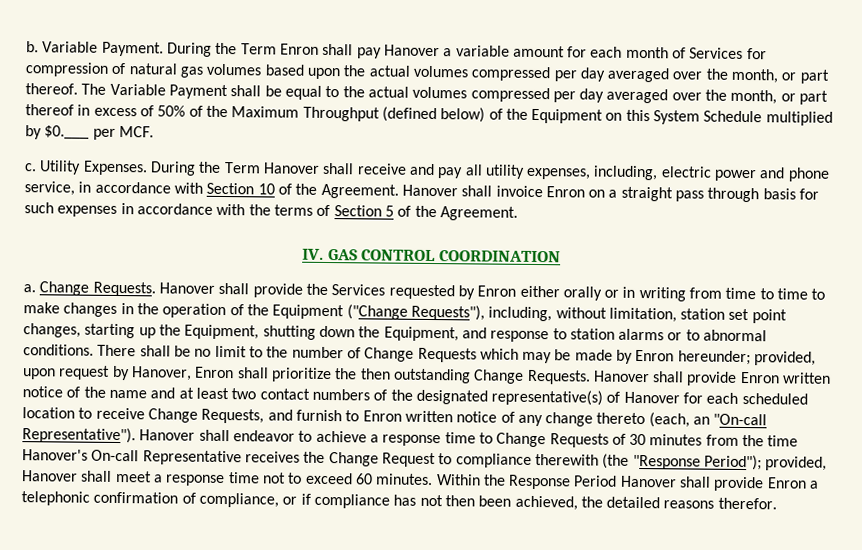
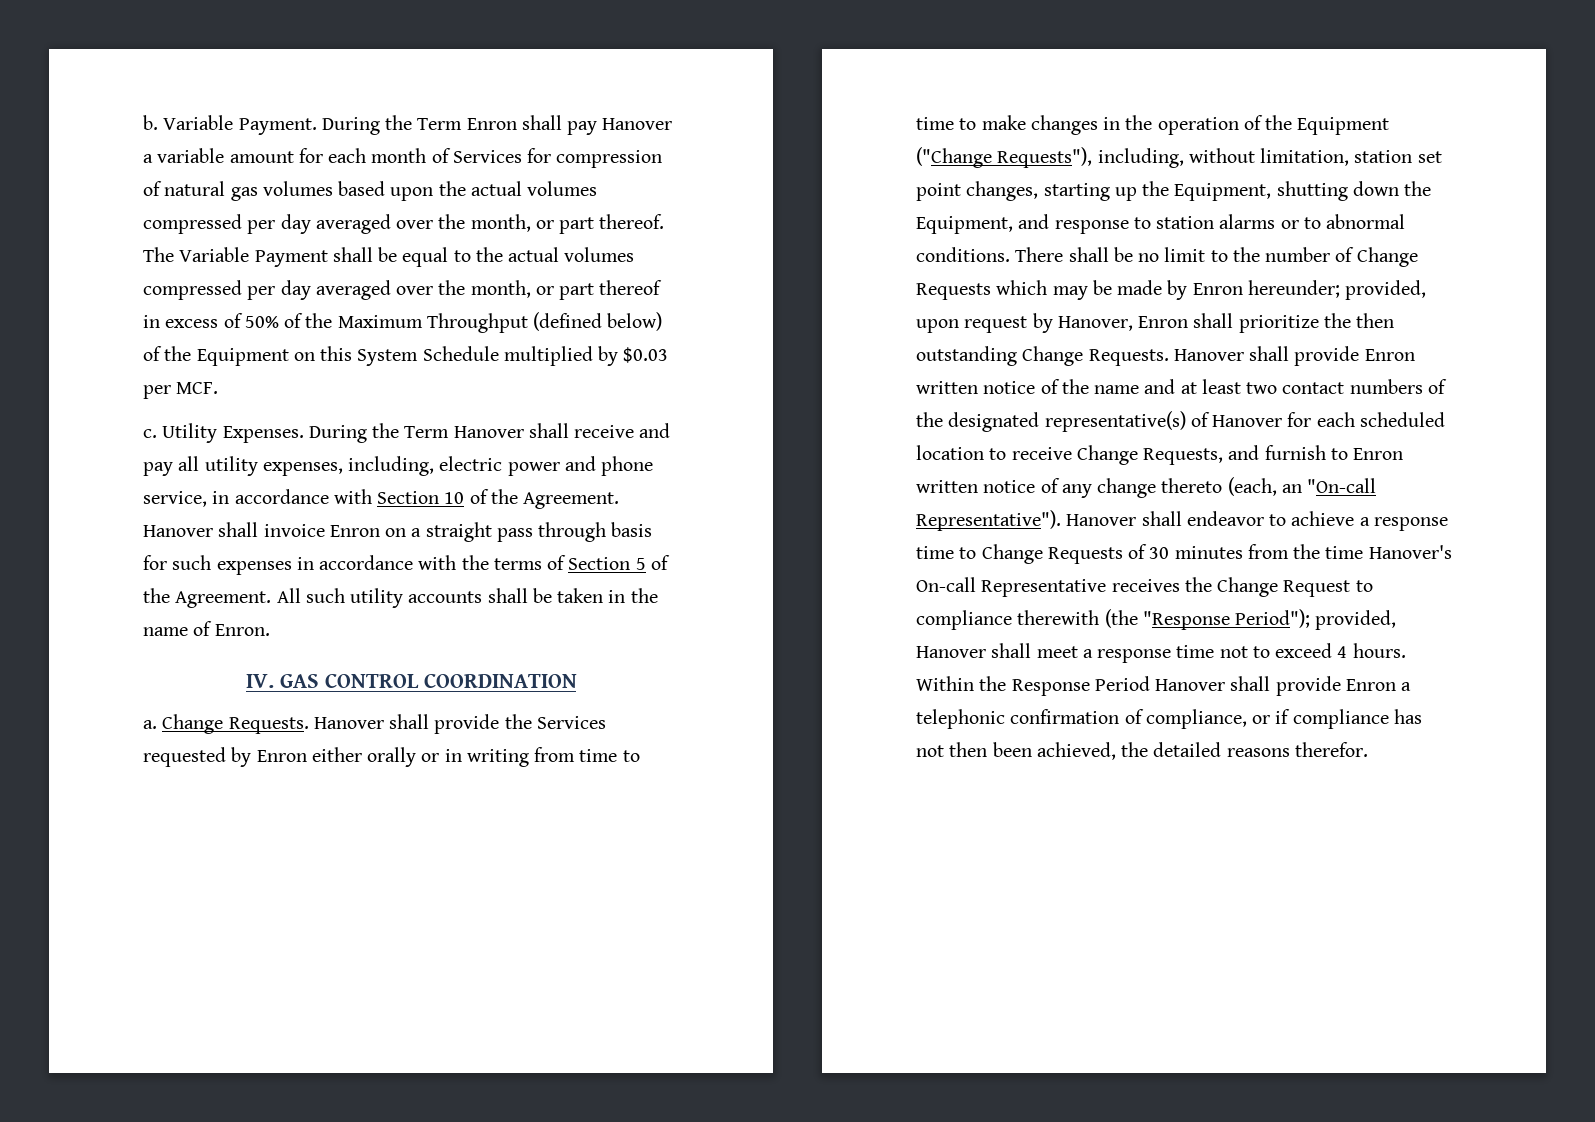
- The Variable Payment shall be equal to the actual volumes compressed per day averaged over the month, or part thereof in excess of 50% of the Maximum Throughput (defined below) of the Equipment on this System Schedule multiplied by $0.___ per MCF.
+ The Variable Payment shall be equal to the actual volumes compressed per day averaged over the month, or part thereof in excess of 50% of the Maximum Throughput (defined below) of the Equipment on this System Schedule multiplied by $0.03 per MCF.
+ All such utility accounts shall be taken in the name of Enron.
- Hanover shall endeavor to achieve a response time to Change Requests of 30 minutes from the time Hanover's On-call Representative receives the Change Request to compliance therewith (the "Response Period"); provided, Hanover shall meet a response time not to exceed 60 minutes.
+ Hanover shall endeavor to achieve a response time to Change Requests of 30 minutes from the time Hanover's On-call Representative receives the Change Request to compliance therewith (the "Response Period"); provided, Hanover shall meet a response time not to exceed 4 hours.

